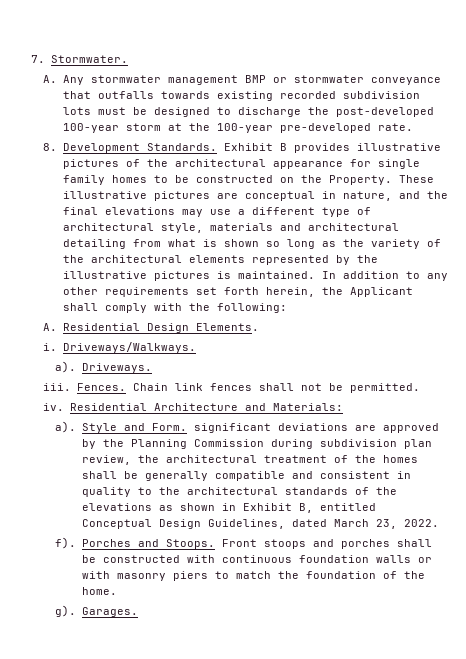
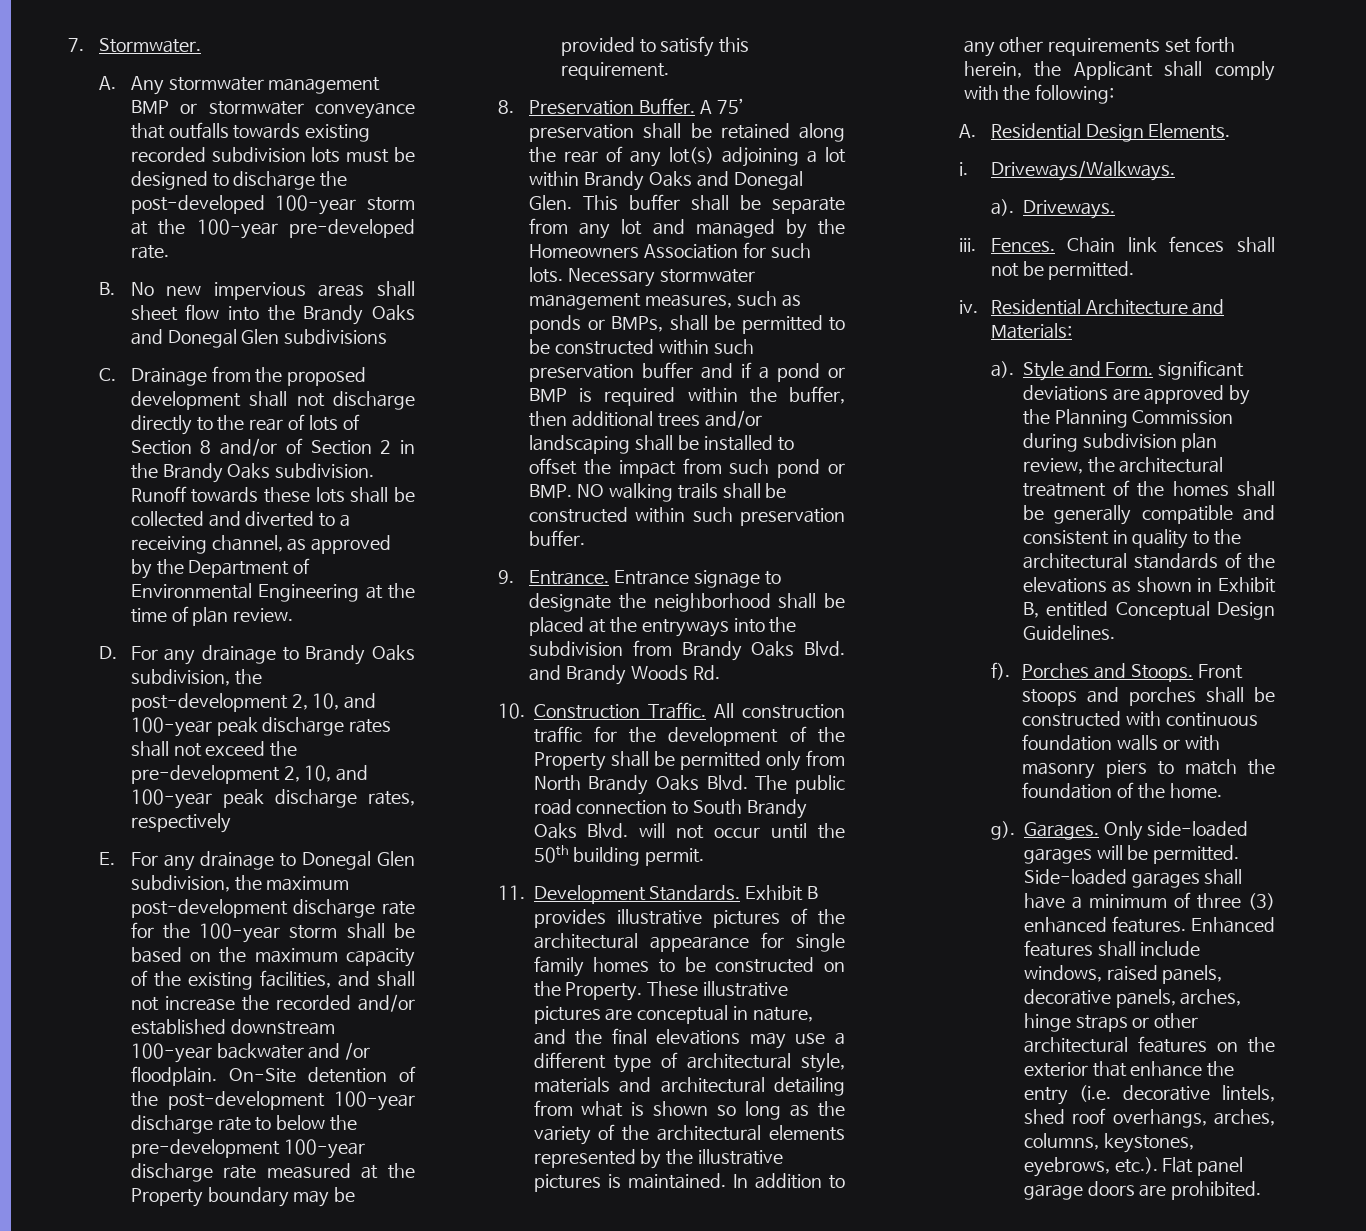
- 8. Development Standards.
+ B. No new impervious areas shall sheet flow into the Brandy Oaks and Donegal Glen subdivisions
+ C. Drainage from the proposed development shall not discharge directly to the rear of lots of Section 8 and/or of Section 2 in the Brandy Oaks subdivision. Runoff towards these lots shall be collected and diverted to a receiving channel, as approved by the Department of Environmental Engineering at the time of plan review.
+ D. For any drainage to Brandy Oaks subdivision, the post-development 2, 10, and 100-year peak discharge rates shall not exceed the pre-development 2, 10, and 100-year peak discharge rates, respectively
+ E. For any drainage to Donegal Glen subdivision, the maximum post-development discharge rate for the 100-year storm shall be based on the maximum capacity of the existing facilities, and shall not increase the recorded and/or established downstream 100-year backwater and /or floodplain. On-Site detention of the post-development 100-year discharge rate to below the pre-development 100-year discharge rate measured at the Property boundary may be provided to satisfy this requirement.
+ 8. Preservation Buffer. A 75’ preservation shall be retained along the rear of any lot(s) adjoining a lot within Brandy Oaks and Donegal Glen. This buffer shall be separate from any lot and managed by the Homeowners Association for such lots. Necessary stormwater management measures, such as ponds or BMPs, shall be permitted to be constructed within such preservation buffer and if a pond or BMP is required within the buffer, then additional trees and/or landscaping shall be installed to offset the impact from such pond or BMP. NO walking trails shall be constructed within such preservation buffer.
+ 9. Entrance. Entrance signage to designate the neighborhood shall be placed at the entryways into the subdivision from Brandy Oaks Blvd. and Brandy Woods Rd.
+ 10. Construction Traffic. All construction traffic for the development of the Property shall be permitted only from North Brandy Oaks Blvd. The public road connection to South Brandy Oaks Blvd. will not occur until the 50th building permit.
+ 11. Development Standards.
- Style and Form. significant deviations are approved by the Planning Commission during subdivision plan review, the architectural treatment of the homes shall be generally compatible and consistent in quality to the architectural standards of the elevations as shown in Exhibit B, entitled Conceptual Design Guidelines, dated March 23, 2022.
+ Style and Form. significant deviations are approved by the Planning Commission during subdivision plan review, the architectural treatment of the homes shall be generally compatible and consistent in quality to the architectural standards of the elevations as shown in Exhibit B, entitled Conceptual Design Guidelines.
+ Only side-loaded garages will be permitted. Side-loaded garages shall have a minimum of three (3) enhanced features. Enhanced features shall include windows, raised panels, decorative panels, arches, hinge straps or other architectural features on the exterior that enhance the entry (i.e. decorative lintels, shed roof overhangs, arches, columns, keystones, eyebrows, etc.). Flat panel garage doors are prohibited.

